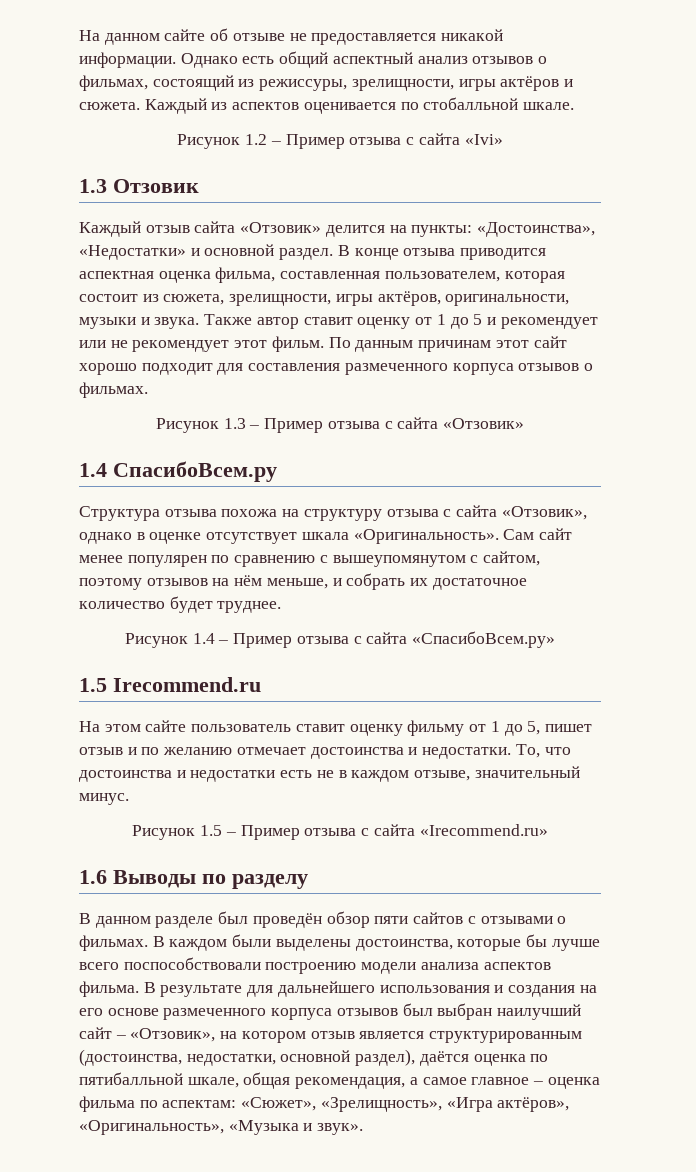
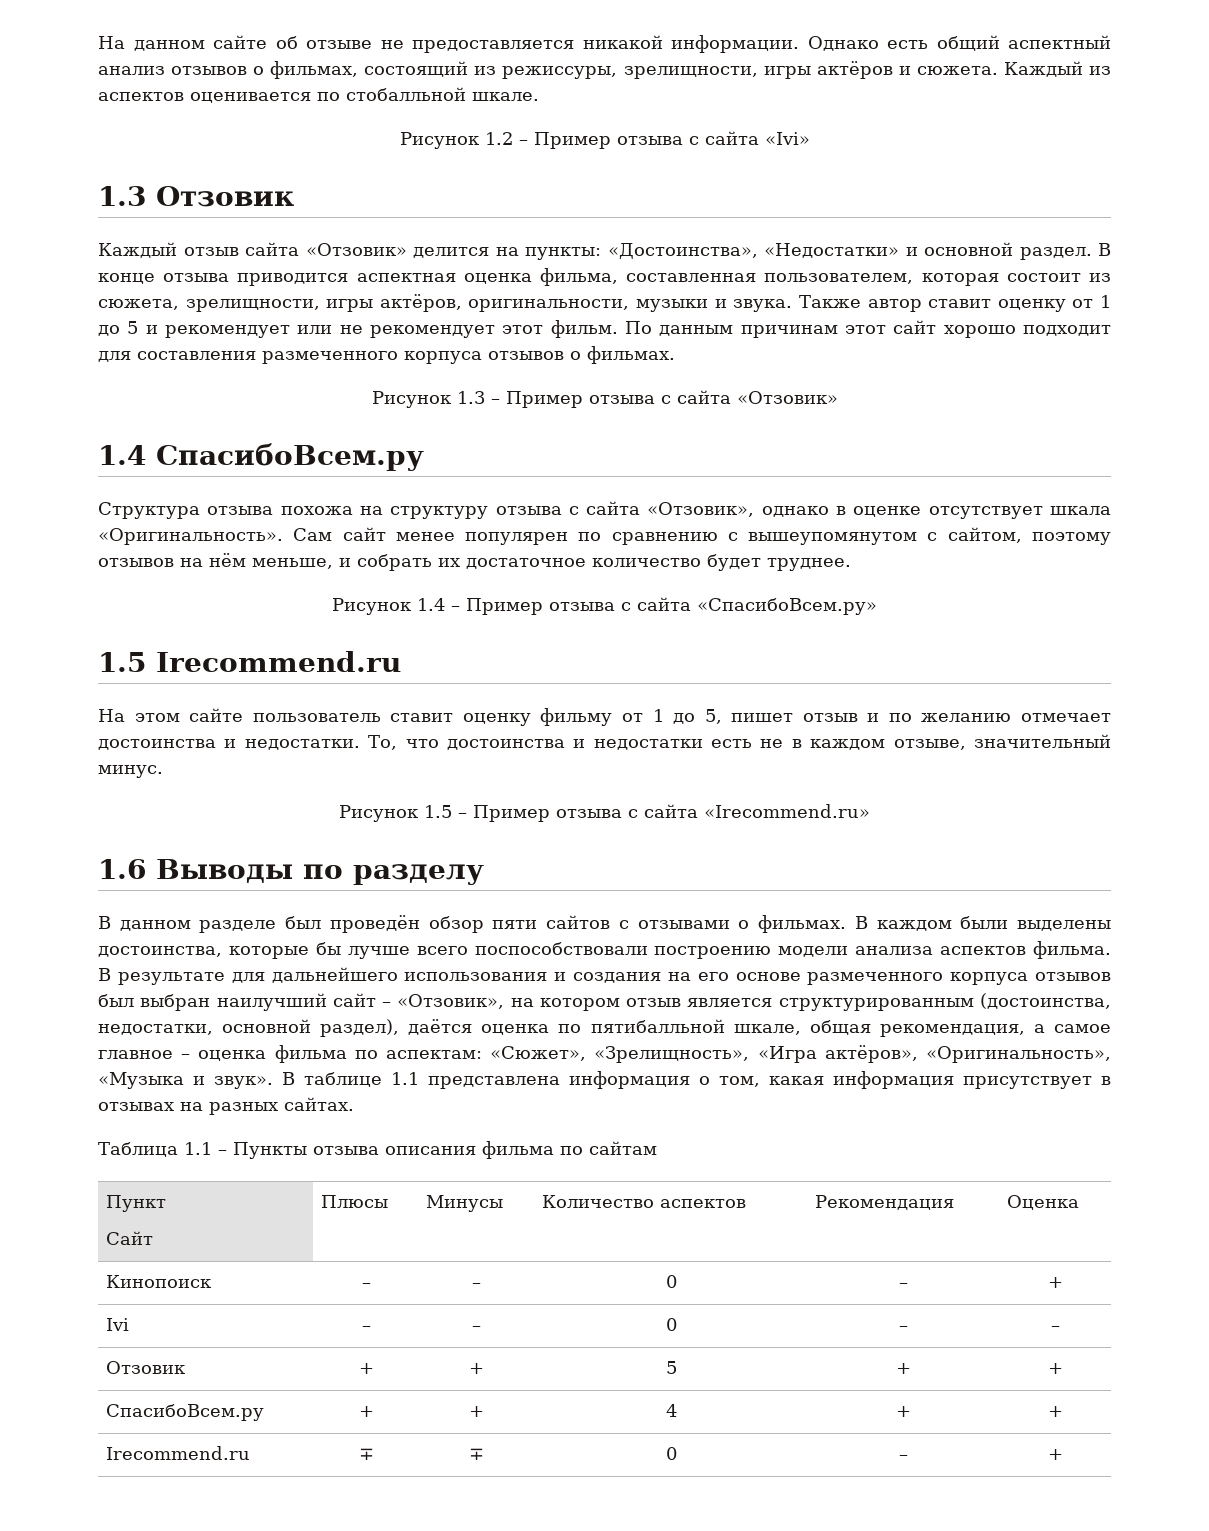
+ В таблице 1.1 представлена информация о том, какая информация присутствует в отзывах на разных сайтах.
+ Таблица 1.1 – Пункты отзыва описания фильма по сайтам
+ Пункт
+ Сайт | Плюсы | Минусы | Количество аспектов | Рекомендация | Оценка
+ Кинопоиск | – | – | 0 | – | +
+ Ivi | – | – | 0 | – | –
+ Отзовик | + | + | 5 | + | +
+ СпасибоВсем.ру | + | + | 4 | + | +
+ Irecommend.ru | ∓ | ∓ | 0 | – | +

